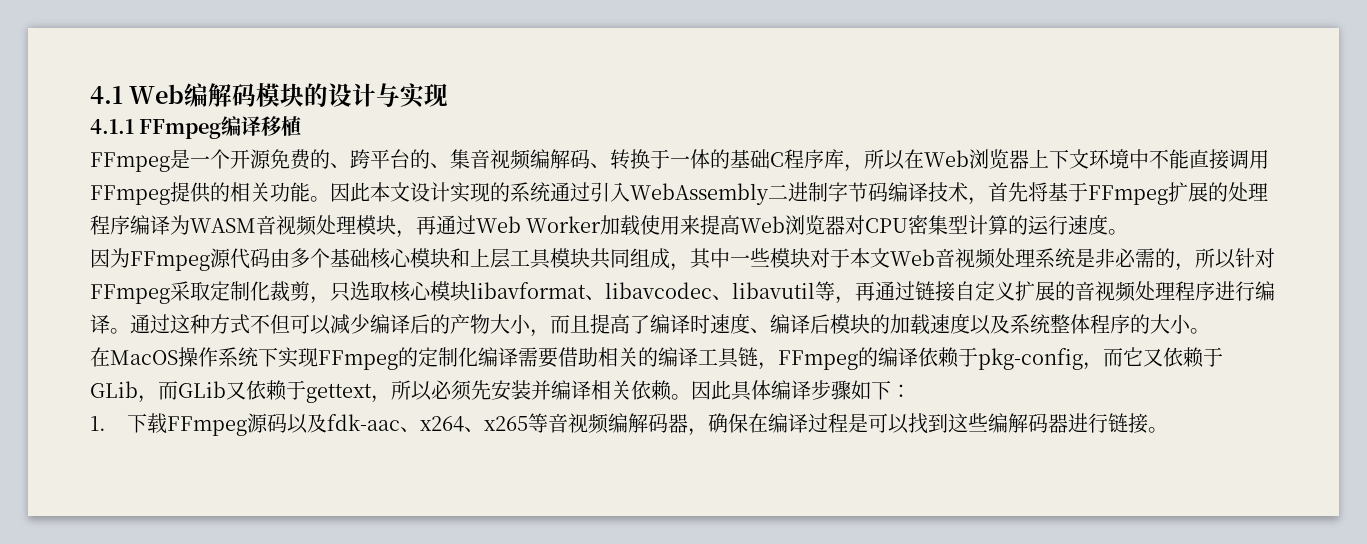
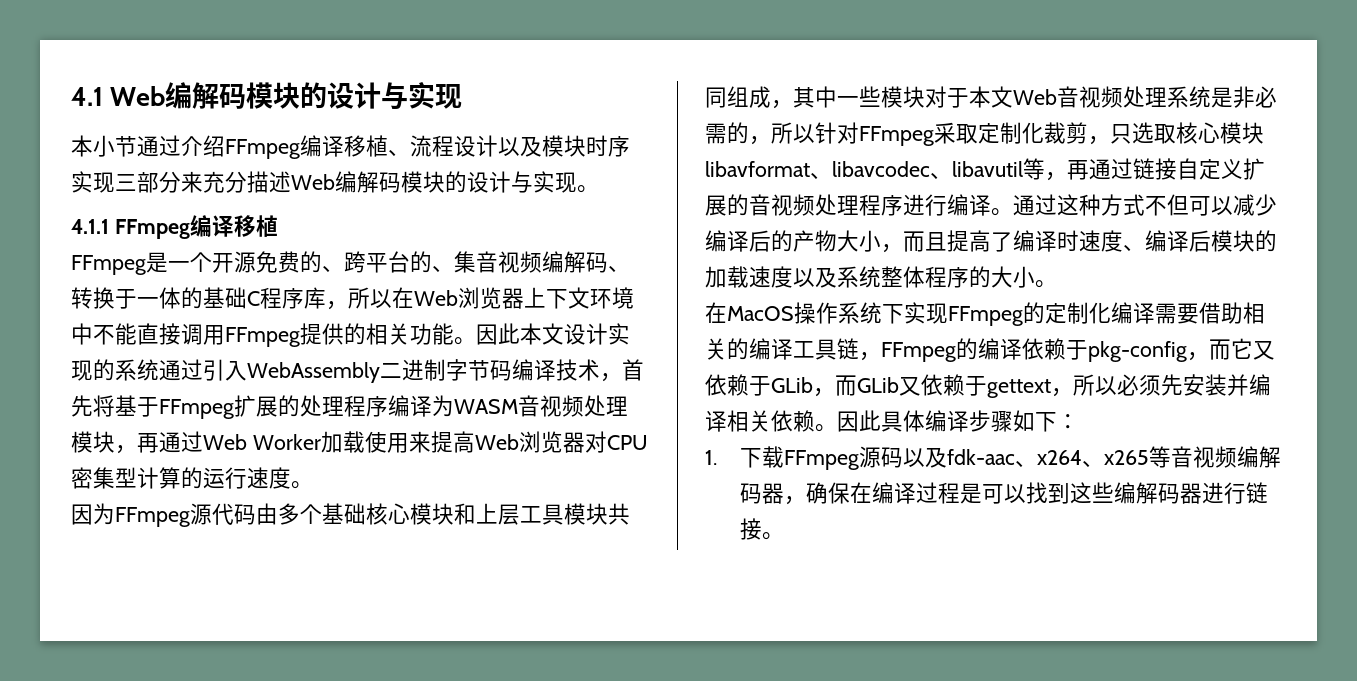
+ 本小节通过介绍FFmpeg编译移植、流程设计以及模块时序实现三部分来充分描述Web编解码模块的设计与实现。

